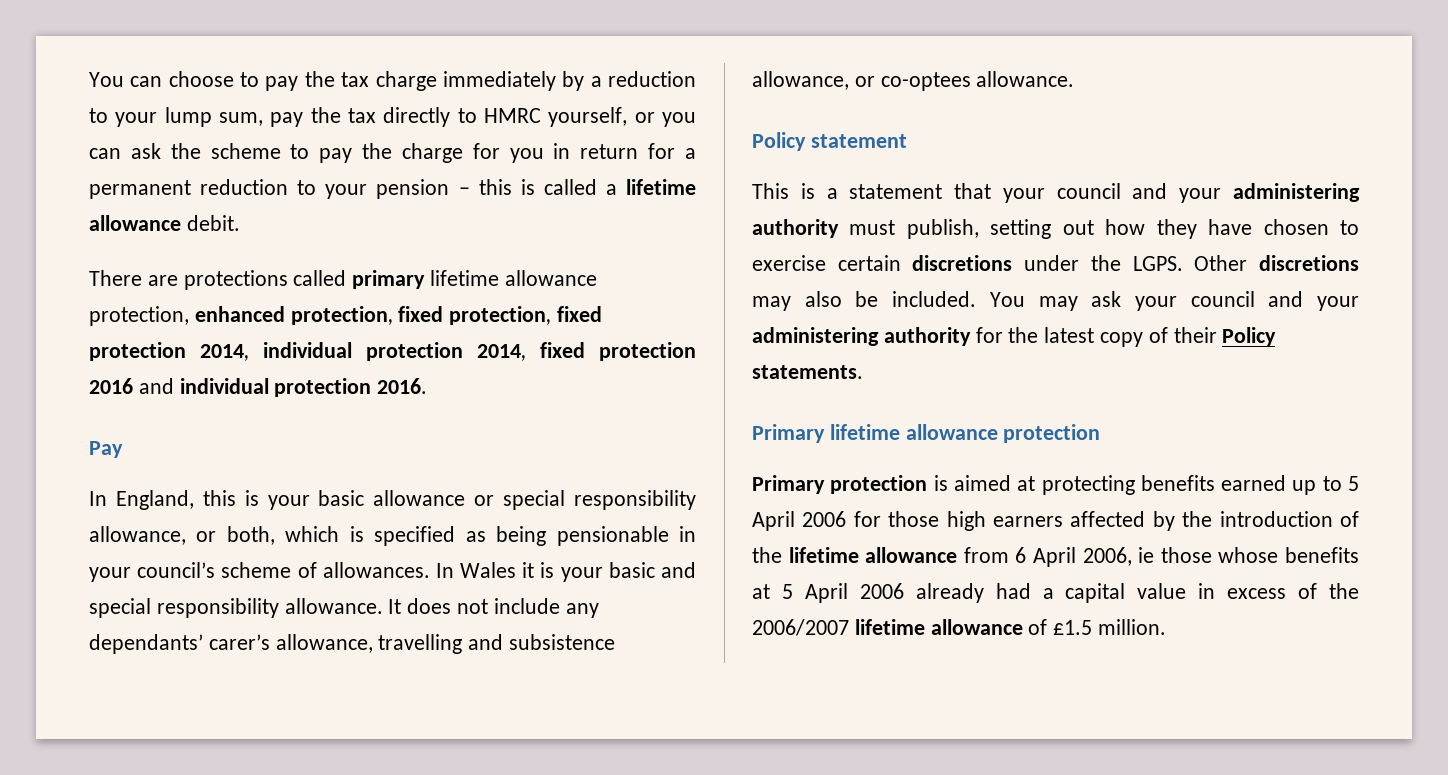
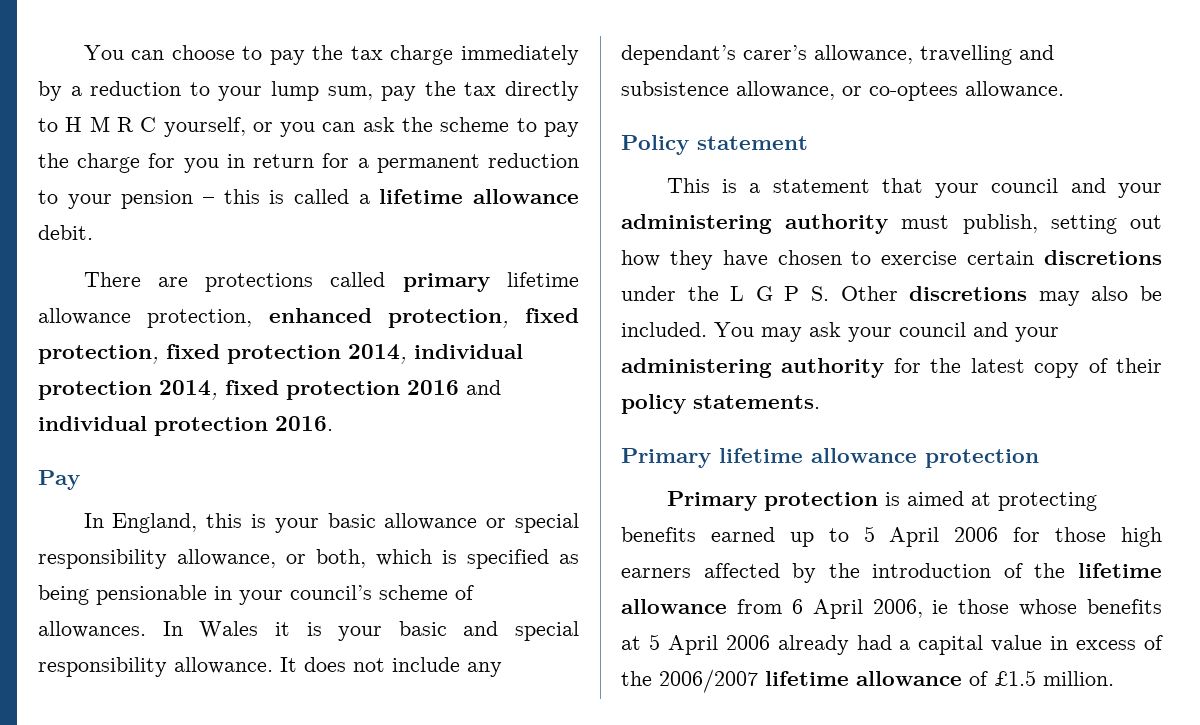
- You can choose to pay the tax charge immediately by a reduction to your lump sum, pay the tax directly to HMRC yourself, or you can ask the scheme to pay the charge for you in return for a permanent reduction to your pension – this is called a lifetime allowance debit.
+ You can choose to pay the tax charge immediately by a reduction to your lump sum, pay the tax directly to H M R C yourself, or you can ask the scheme to pay the charge for you in return for a permanent reduction to your pension – this is called a lifetime allowance debit.
- It does not include any dependants’ carer’s allowance, travelling and subsistence allowance, or co-optees allowance.
+ It does not include any dependant’s carer’s allowance, travelling and subsistence allowance, or co-optees allowance.
- This is a statement that your council and your administering authority must publish, setting out how they have chosen to exercise certain discretions under the LGPS. Other discretions may also be included.
+ This is a statement that your council and your administering authority must publish, setting out how they have chosen to exercise certain discretions under the L G P S. Other discretions may also be included.
- You may ask your council and your administering authority for the latest copy of their Policy statements.
+ You may ask your council and your administering authority for the latest copy of their policy statements.

